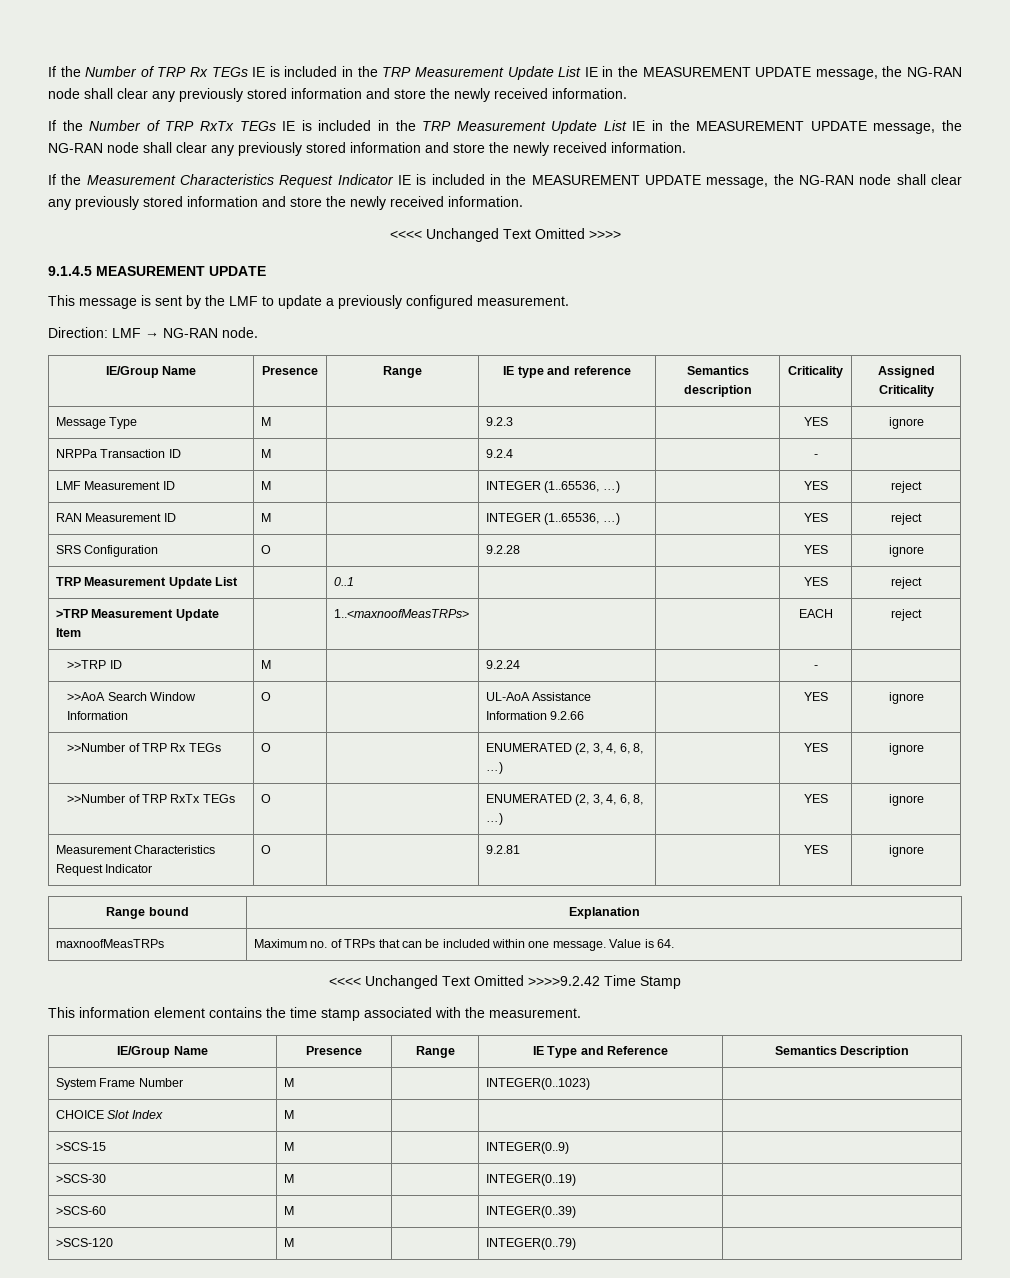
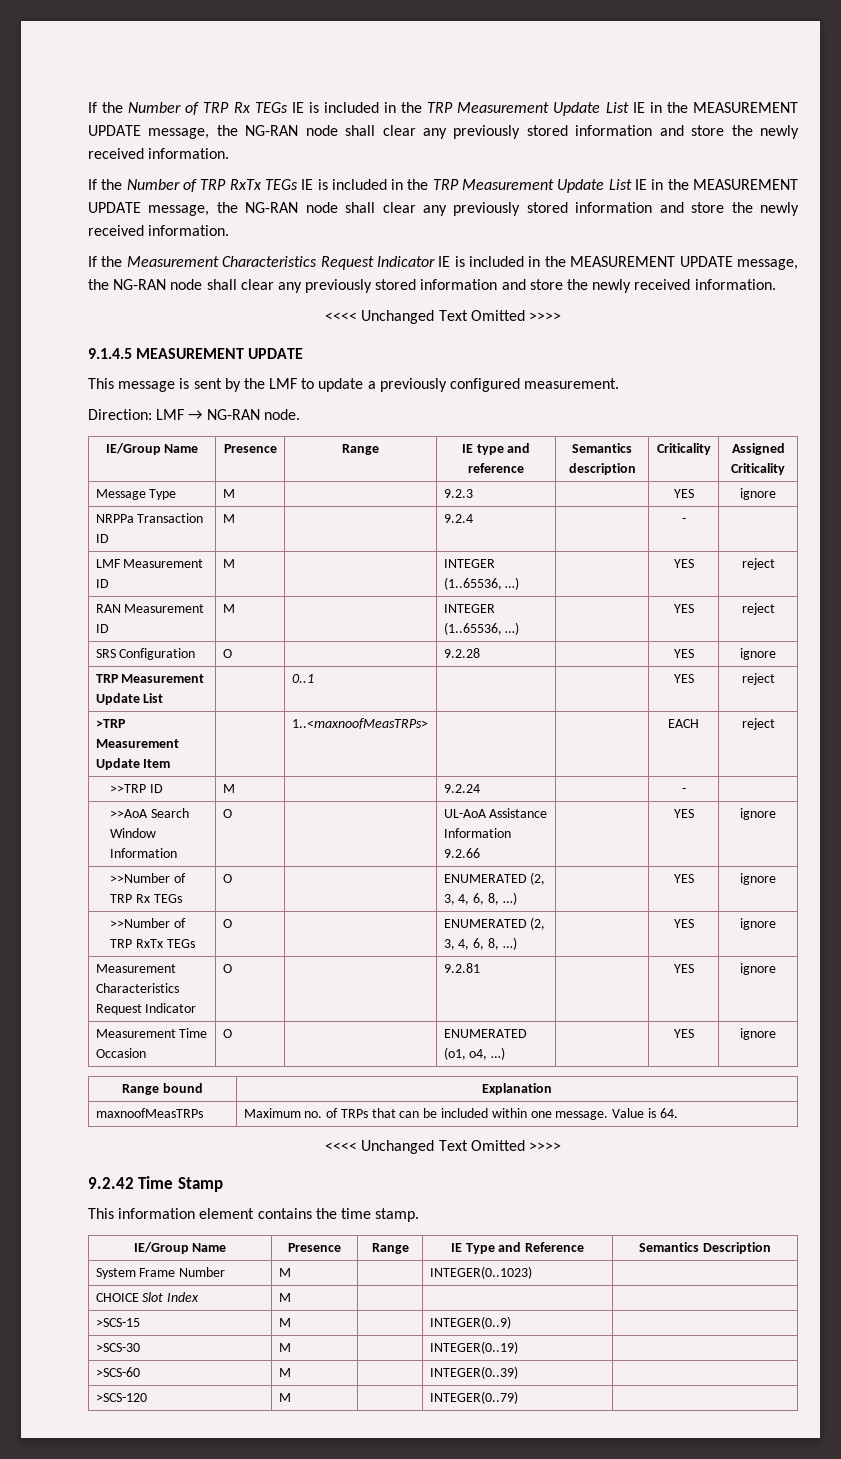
+ Measurement Time Occasion | O | | ENUMERATED (o1, o4, …) | | YES | ignore
  maxnoofMeasTRPs | Maximum no. of TRPs that can be included within one message. Value is 64.
- <<<< Unchanged Text Omitted >>>>9.2.42 Time Stamp
+ <<<< Unchanged Text Omitted >>>>
+ 9.2.42 Time Stamp
- This information element contains the time stamp associated with the measurement.
+ This information element contains the time stamp.

